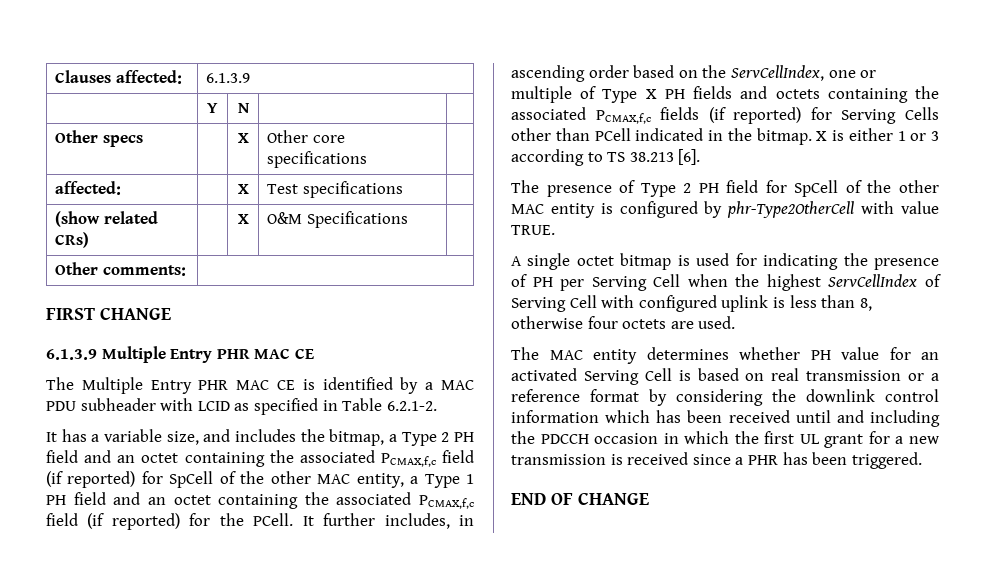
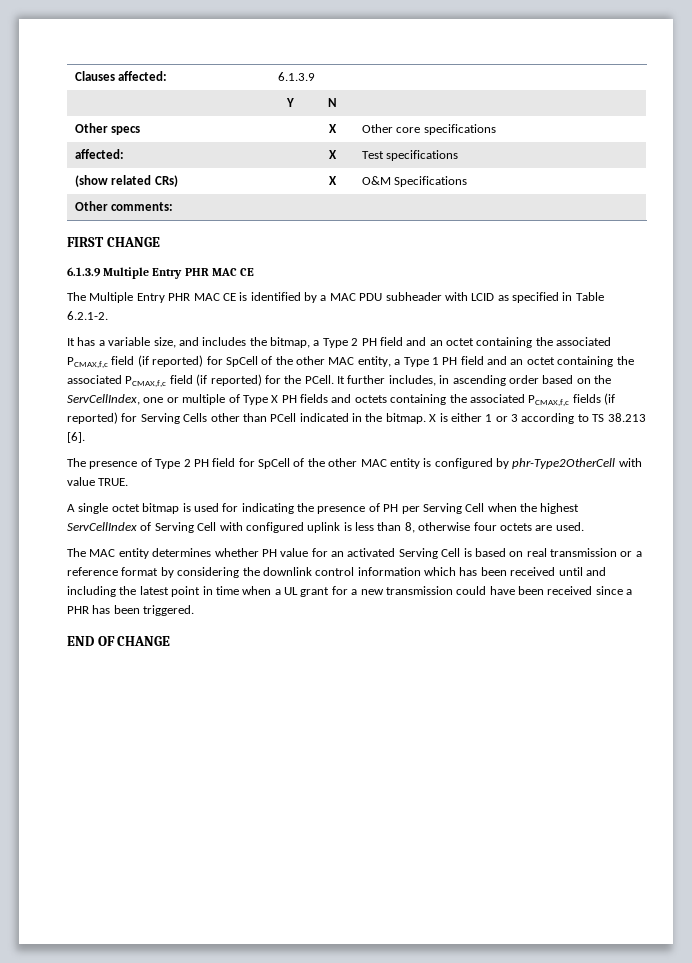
- The MAC entity determines whether PH value for an activated Serving Cell is based on real transmission or a reference format by considering the downlink control information which has been received until and including the PDCCH occasion in which the first UL grant for a new transmission is received since a PHR has been triggered.
+ The MAC entity determines whether PH value for an activated Serving Cell is based on real transmission or a reference format by considering the downlink control information which has been received until and including the latest point in time when a UL grant for a new transmission could have been received since a PHR has been triggered.

